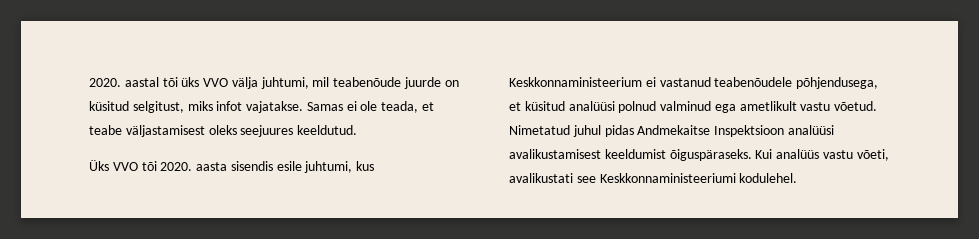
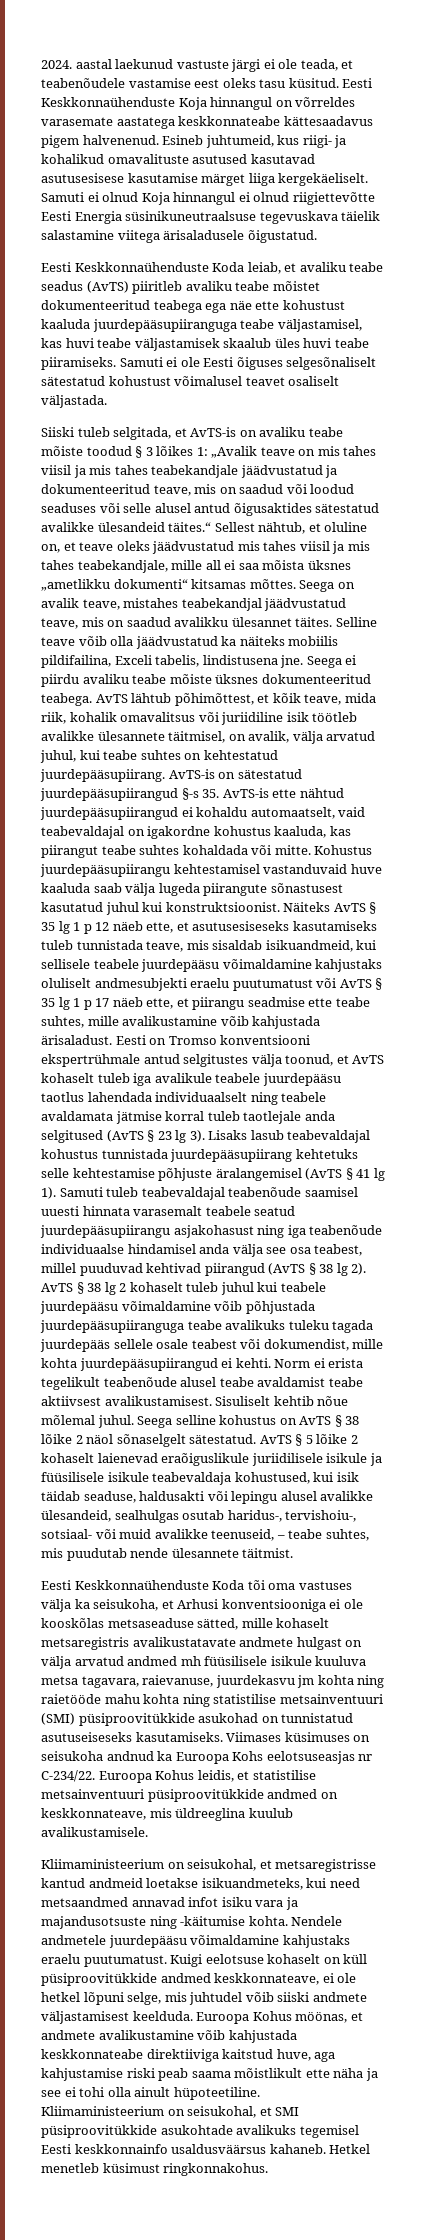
- 2020. aastal tõi üks VVO välja juhtumi, mil teabenõude juurde on küsitud selgitust, miks infot vajatakse. Samas ei ole teada, et teabe väljastamisest oleks seejuures keeldutud.
- Üks VVO tõi 2020. aasta sisendis esile juhtumi, kus Keskkonnaministeerium ei vastanud teabenõudele põhjendusega, et küsitud analüüsi polnud valminud ega ametlikult vastu võetud. Nimetatud juhul pidas Andmekaitse Inspektsioon analüüsi avalikustamisest keeldumist õiguspäraseks. Kui analüüs vastu võeti, avalikustati see Keskkonnaministeeriumi kodulehel.
+ 2024. aastal laekunud vastuste järgi ei ole teada, et teabenõudele vastamise eest oleks tasu küsitud. Eesti Keskkonnaühenduste Koja hinnangul on võrreldes varasemate aastatega keskkonnateabe kättesaadavus pigem halvenenud. Esineb juhtumeid, kus riigi- ja kohalikud omavalituste asutused kasutavad asutusesisese kasutamise märget liiga kergekäeliselt. Samuti ei olnud Koja hinnangul ei olnud riigiettevõtte Eesti Energia süsinikuneutraalsuse tegevuskava täielik salastamine viitega ärisaladusele õigustatud.
+ Eesti Keskkonnaühenduste Koda leiab, et avaliku teabe seadus (AvTS) piiritleb avaliku teabe mõistet dokumenteeritud teabega ega näe ette kohustust kaaluda juurdepääsupiiranguga teabe väljastamisel, kas huvi teabe väljastamisek skaalub üles huvi teabe piiramiseks. Samuti ei ole Eesti õiguses selgesõnaliselt sätestatud kohustust võimalusel teavet osaliselt väljastada.
+ Siiski tuleb selgitada, et AvTS-is on avaliku teabe mõiste toodud § 3 lõikes 1: „Avalik teave on mis tahes viisil ja mis tahes teabekandjale jäädvustatud ja dokumenteeritud teave, mis on saadud või loodud seaduses või selle alusel antud õigusaktides sätestatud avalikke ülesandeid täites.“ Sellest nähtub, et oluline on, et teave oleks jäädvustatud mis tahes viisil ja mis tahes teabekandjale, mille all ei saa mõista üksnes „ametlikku dokumenti“ kitsamas mõttes. Seega on avalik teave, mistahes teabekandjal jäädvustatud teave, mis on saadud avalikku ülesannet täites. Selline teave võib olla jäädvustatud ka näiteks mobiilis pildifailina, Exceli tabelis, lindistusena jne. Seega ei piirdu avaliku teabe mõiste üksnes dokumenteeritud teabega. AvTS lähtub põhimõttest, et kõik teave, mida riik, kohalik omavalitsus või juriidiline isik töötleb avalikke ülesannete täitmisel, on avalik, välja arvatud juhul, kui teabe suhtes on kehtestatud juurdepääsupiirang. AvTS-is on sätestatud juurdepääsupiirangud §-s 35. AvTS-is ette nähtud juurdepääsupiirangud ei kohaldu automaatselt, vaid teabevaldajal on igakordne kohustus kaaluda, kas piirangut teabe suhtes kohaldada või mitte. Kohustus juurdepääsupiirangu kehtestamisel vastanduvaid huve kaaluda saab välja lugeda piirangute sõnastusest kasutatud juhul kui konstruktsioonist. Näiteks AvTS § 35 lg 1 p 12 näeb ette, et asutusesiseseks kasutamiseks tuleb tunnistada teave, mis sisaldab isikuandmeid, kui sellisele teabele juurdepääsu võimaldamine kahjustaks oluliselt andmesubjekti eraelu puutumatust või AvTS § 35 lg 1 p 17 näeb ette, et piirangu seadmise ette teabe suhtes, mille avalikustamine võib kahjustada ärisaladust. Eesti on Tromso konventsiooni ekspertrühmale antud selgitustes välja toonud, et AvTS kohaselt tuleb iga avalikule teabele juurdepääsu taotlus lahendada individuaalselt ning teabele avaldamata jätmise korral tuleb taotlejale anda selgitused (AvTS § 23 lg 3). Lisaks lasub teabevaldajal kohustus tunnistada juurdepääsupiirang kehtetuks selle kehtestamise põhjuste äralangemisel (AvTS § 41 lg 1). Samuti tuleb teabevaldajal teabenõude saamisel uuesti hinnata varasemalt teabele seatud juurdepääsupiirangu asjakohasust ning iga teabenõude individuaalse hindamisel anda välja see osa teabest, millel puuduvad kehtivad piirangud (AvTS § 38 lg 2). AvTS § 38 lg 2 kohaselt tuleb juhul kui teabele juurdepääsu võimaldamine võib põhjustada juurdepääsupiiranguga teabe avalikuks tuleku tagada juurdepääs sellele osale teabest või dokumendist, mille kohta juurdepääsupiirangud ei kehti. Norm ei erista tegelikult teabenõude alusel teabe avaldamist teabe aktiivsest avalikustamisest. Sisuliselt kehtib nõue mõlemal juhul. Seega selline kohustus on AvTS § 38 lõike 2 näol sõnaselgelt sätestatud. AvTS § 5 lõike 2 kohaselt laienevad eraõiguslikule juriidilisele isikule ja füüsilisele isikule teabevaldaja kohustused, kui isik täidab seaduse, haldusakti või lepingu alusel avalikke ülesandeid, sealhulgas osutab haridus-, tervishoiu-, sotsiaal- või muid avalikke teenuseid, – teabe suhtes, mis puudutab nende ülesannete täitmist.
+ Eesti Keskkonnaühenduste Koda tõi oma vastuses välja ka seisukoha, et Arhusi konventsiooniga ei ole kooskõlas metsaseaduse sätted, mille kohaselt metsaregistris avalikustatavate andmete hulgast on välja arvatud andmed mh füüsilisele isikule kuuluva metsa tagavara, raievanuse, juurdekasvu jm kohta ning raietööde mahu kohta ning statistilise metsainventuuri (SMI) püsiproovitükkide asukohad on tunnistatud asutuseiseseks kasutamiseks. Viimases küsimuses on seisukoha andnud ka Euroopa Kohs eelotsuseasjas nr C‑234/22. Euroopa Kohus leidis, et statistilise metsainventuuri püsiproovitükkide andmed on keskkonnateave, mis üldreeglina kuulub avalikustamisele.
+ Kliimaministeerium on seisukohal, et metsaregistrisse kantud andmeid loetakse isikuandmeteks, kui need metsaandmed annavad infot isiku vara ja majandusotsuste ning -käitumise kohta. Nendele andmetele juurdepääsu võimaldamine kahjustaks eraelu puutumatust. Kuigi eelotsuse kohaselt on küll püsiproovitükkide andmed keskkonnateave, ei ole hetkel lõpuni selge, mis juhtudel võib siiski andmete väljastamisest keelduda. Euroopa Kohus möönas, et andmete avalikustamine võib kahjustada keskkonnateabe direktiiviga kaitstud huve, aga kahjustamise riski peab saama mõistlikult ette näha ja see ei tohi olla ainult hüpoteetiline. Kliimaministeerium on seisukohal, et SMI püsiproovitükkide asukohtade avalikuks tegemisel Eesti keskkonnainfo usaldusväärsus kahaneb. Hetkel menetleb küsimust ringkonnakohus.

